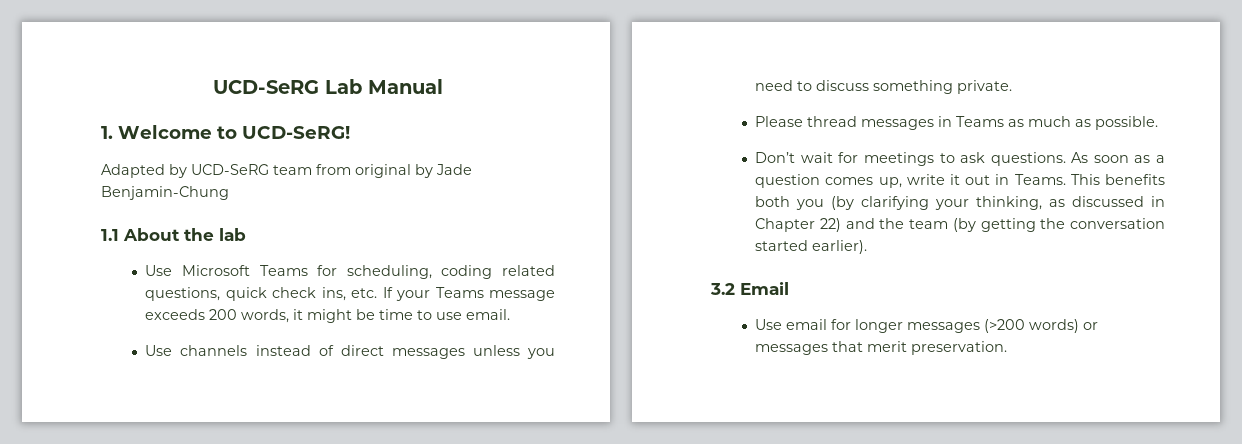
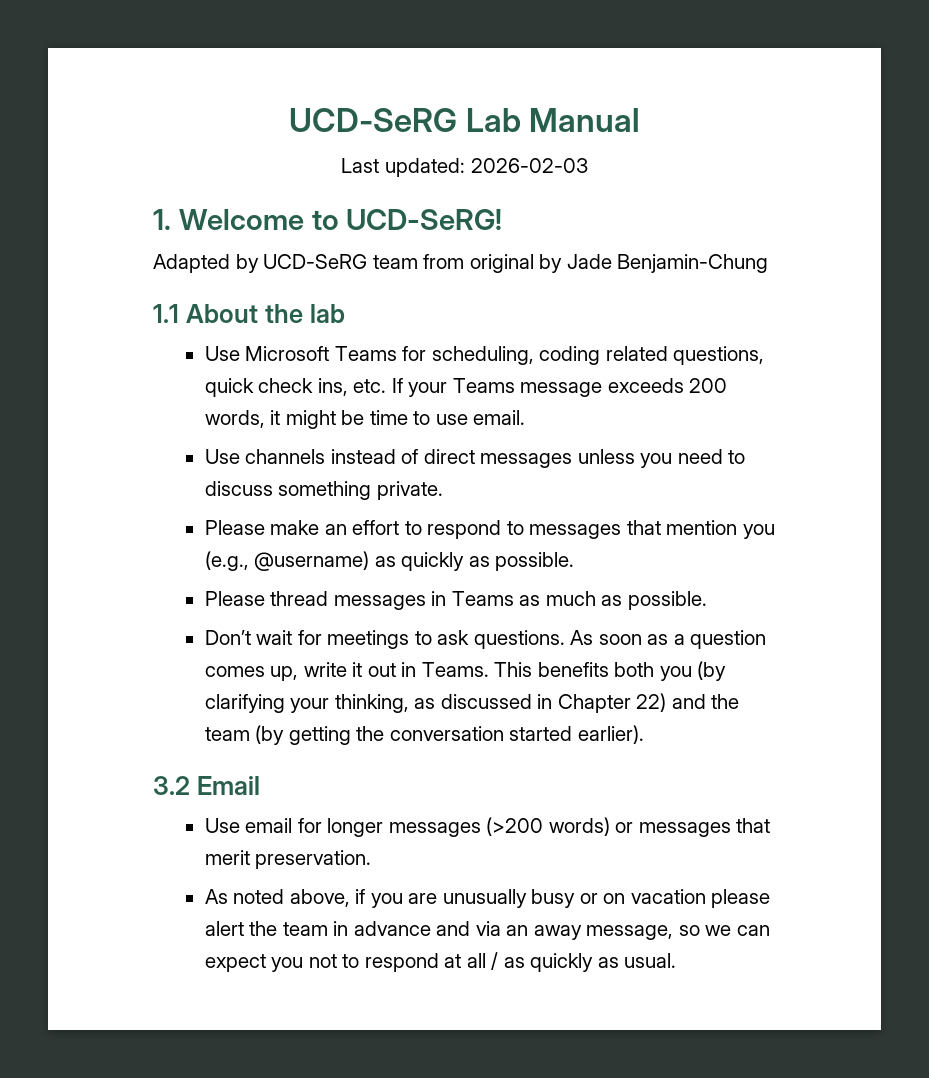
+ Last updated: 2026-02-03
+ Please make an effort to respond to messages that mention you (e.g., @username) as quickly as possible.
+ As noted above, if you are unusually busy or on vacation please alert the team in advance and via an away message, so we can expect you not to respond at all / as quickly as usual.

